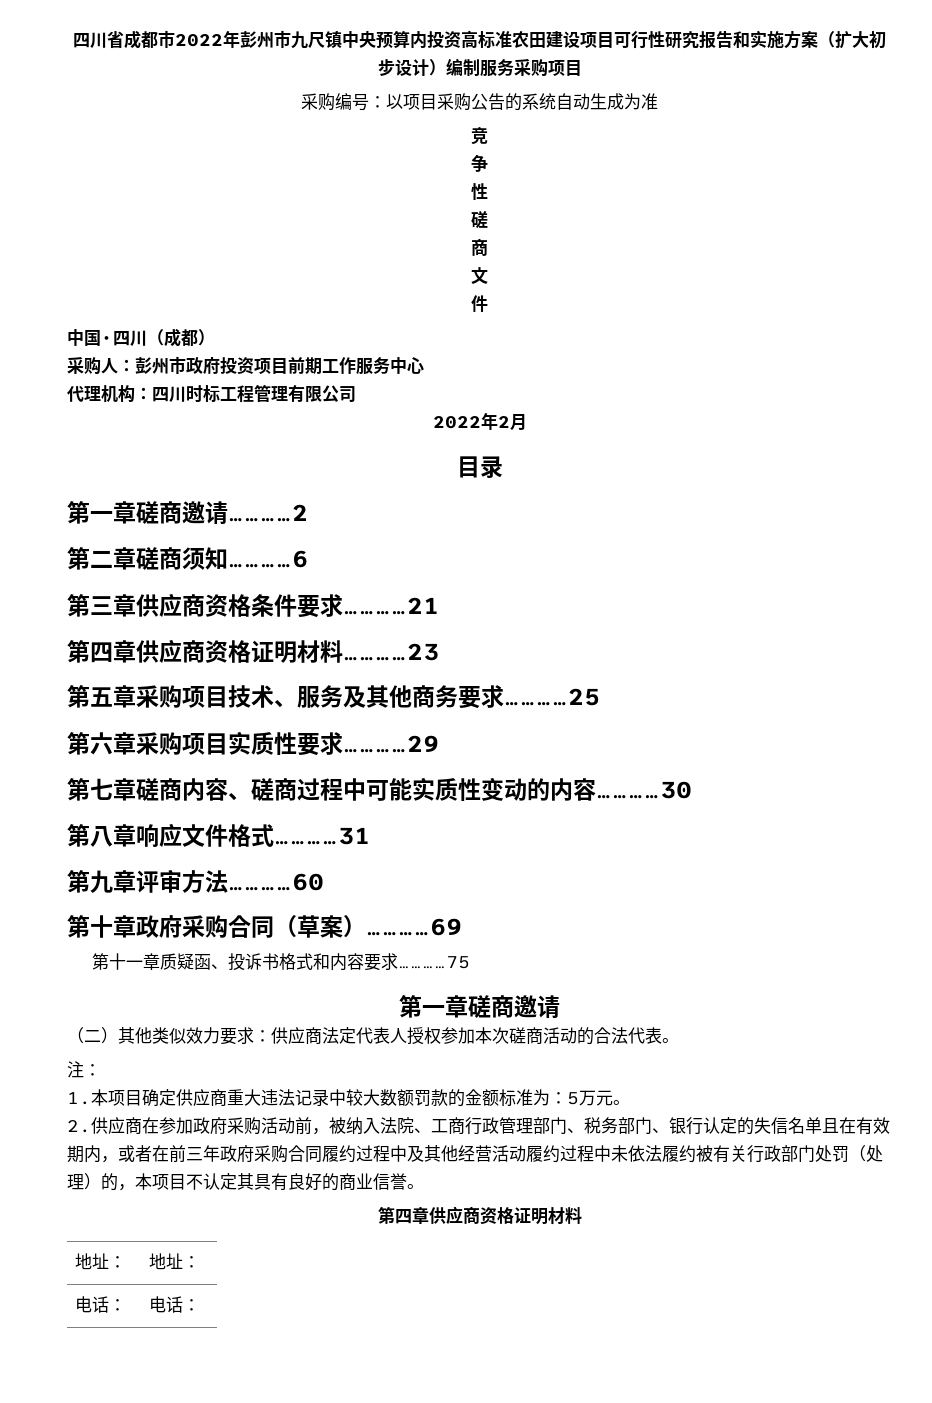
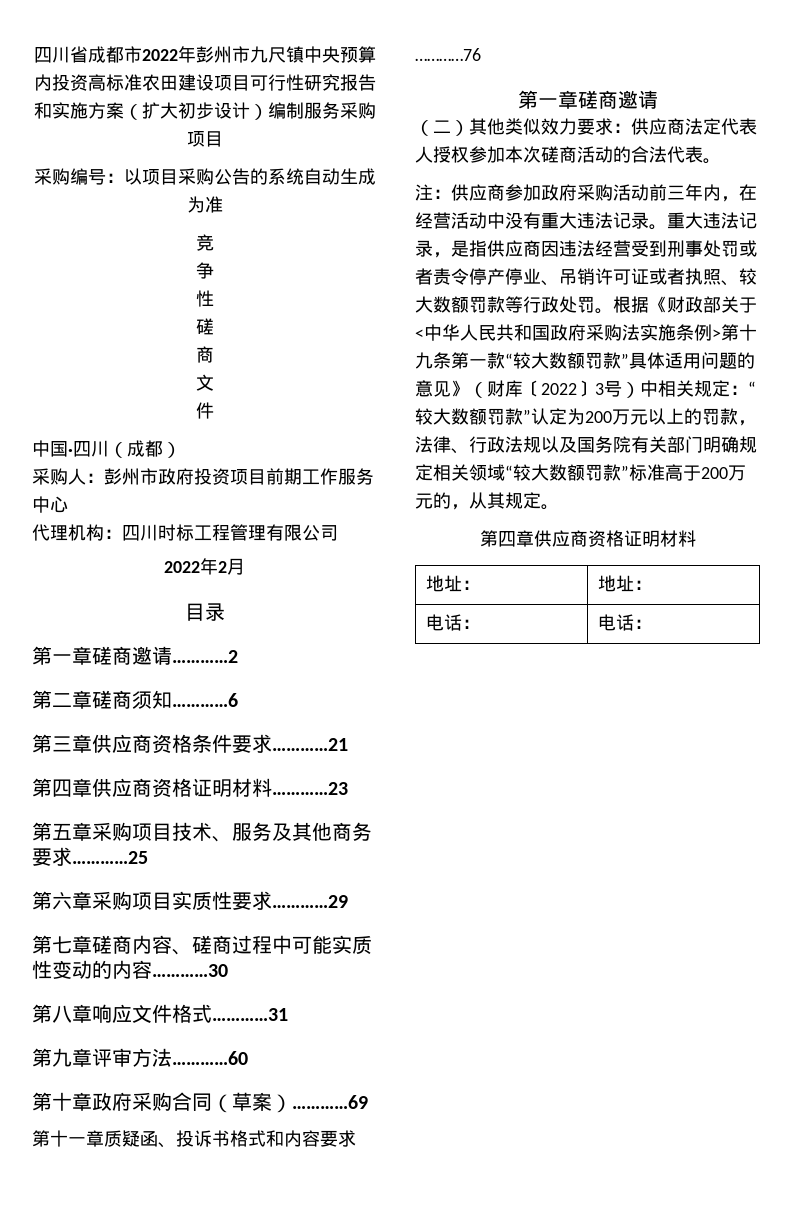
- 第十一章质疑函、投诉书格式和内容要求…………75
+ 第十一章质疑函、投诉书格式和内容要求…………76
- 注：
- 1.本项目确定供应商重大违法记录中较大数额罚款的金额标准为：5万元。
- 2.供应商在参加政府采购活动前，被纳入法院、工商行政管理部门、税务部门、银行认定的失信名单且在有效期内，或者在前三年政府采购合同履约过程中及其他经营活动履约过程中未依法履约被有关行政部门处罚（处理）的，本项目不认定其具有良好的商业信誉。
+ 注：供应商参加政府采购活动前三年内，在经营活动中没有重大违法记录。重大违法记录，是指供应商因违法经营受到刑事处罚或者责令停产停业、吊销许可证或者执照、较大数额罚款等行政处罚。根据《财政部关于<中华人民共和国政府采购法实施条例>第十九条第一款“较大数额罚款”具体适用问题的意见》（财库〔2022〕3号）中相关规定：“较大数额罚款”认定为200万元以上的罚款，法律、行政法规以及国务院有关部门明确规定相关领域“较大数额罚款”标准高于200万元的，从其规定。

